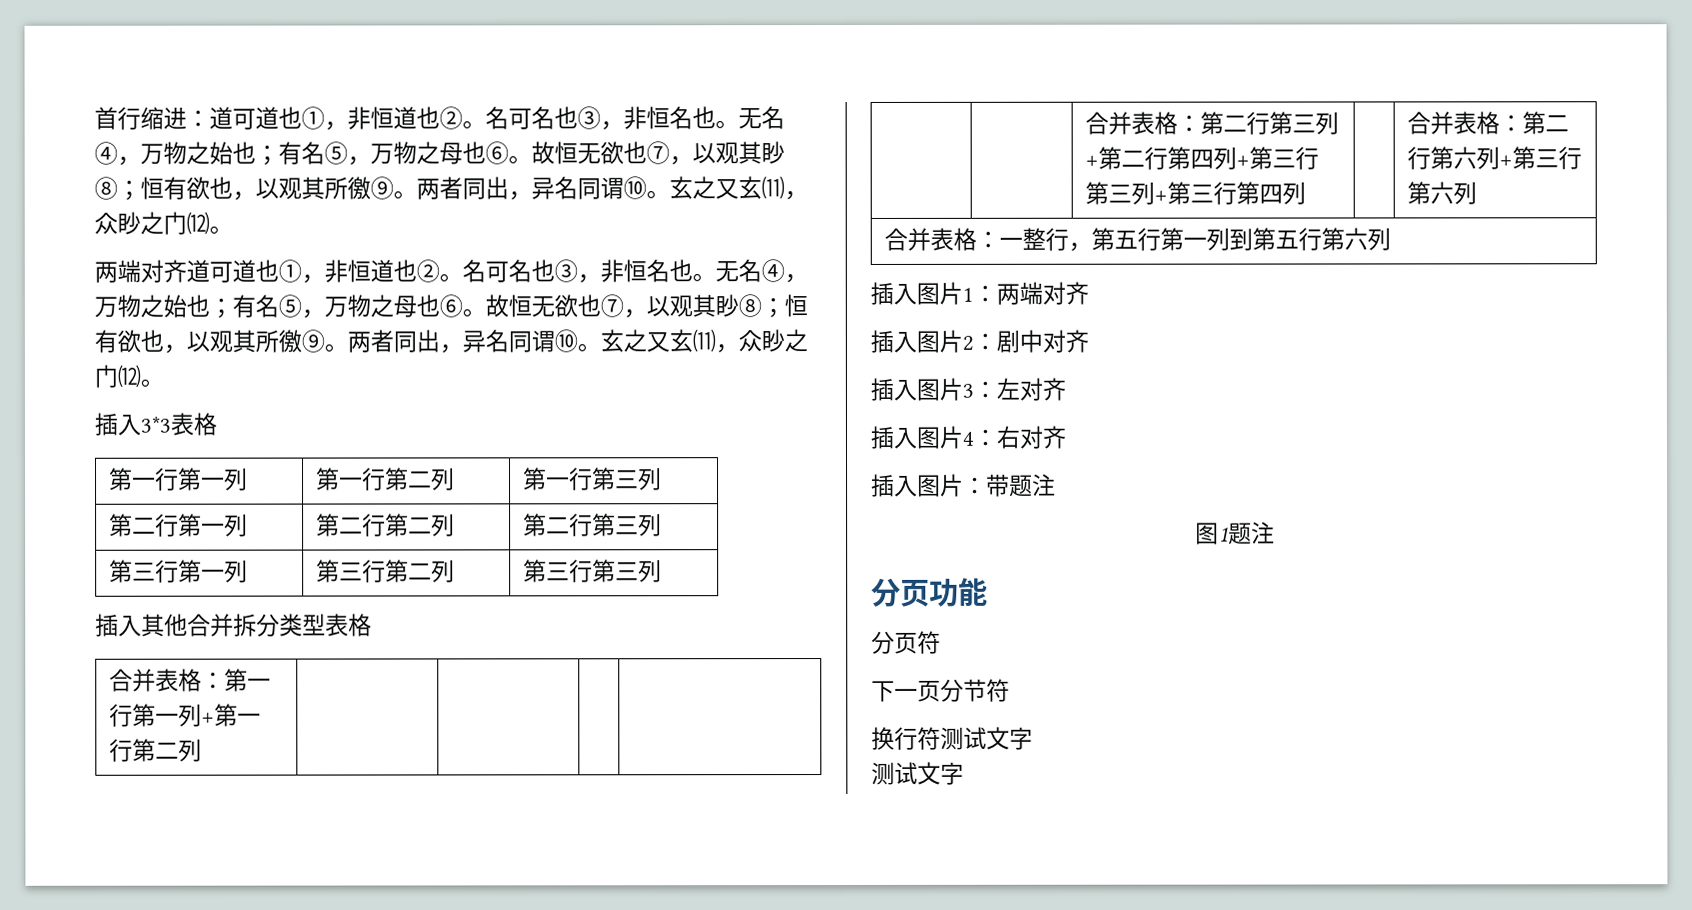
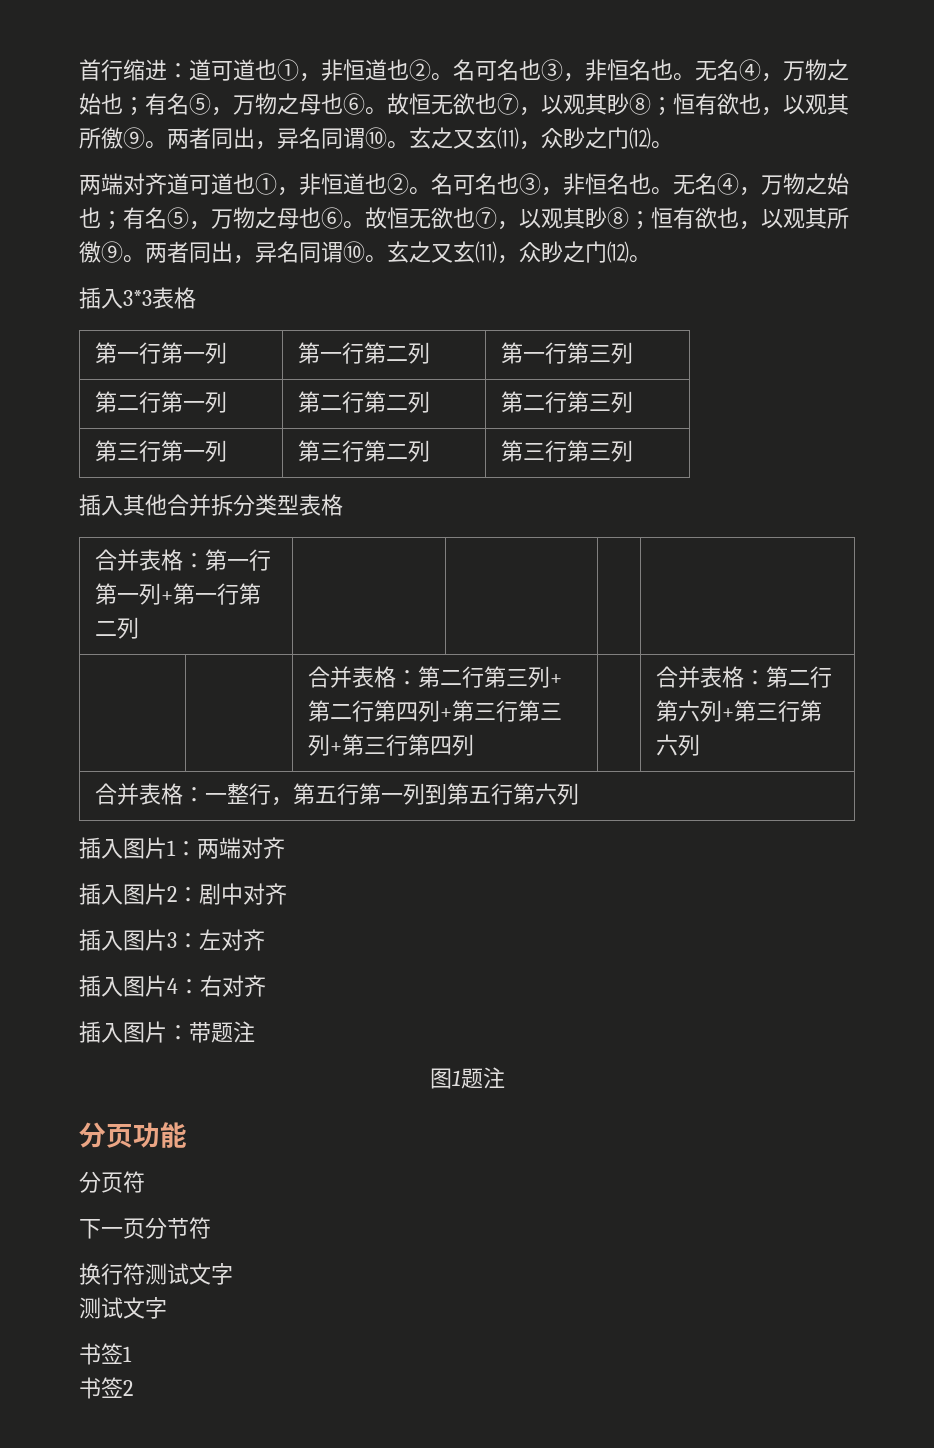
+ 书签1
+ 书签2

